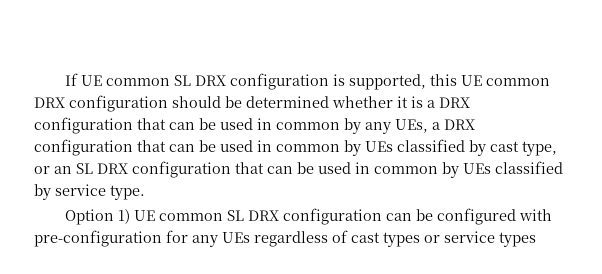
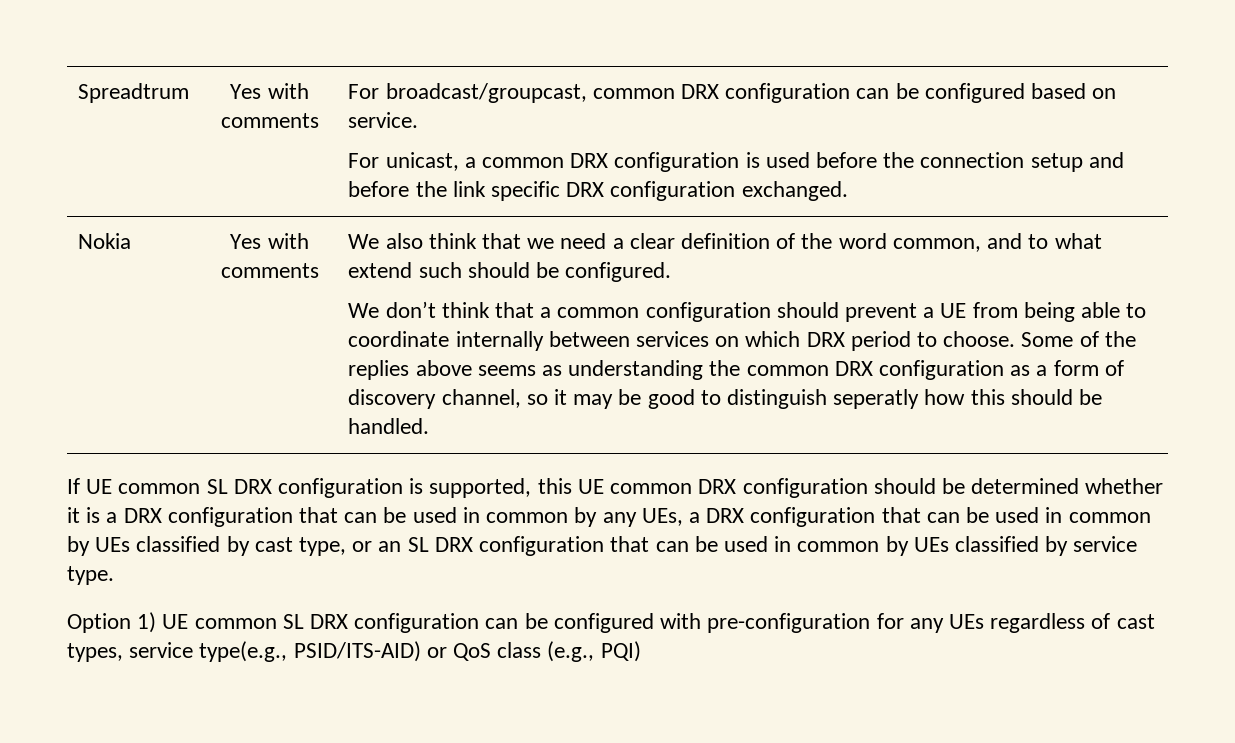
+ Spreadtrum | Yes with comments | For broadcast/groupcast, common DRX configuration can be configured based on service.
+ For unicast, a common DRX configuration is used before the connection setup and before the link specific DRX configuration exchanged.
+ Nokia | Yes with comments | We also think that we need a clear definition of the word common, and to what extend such should be configured.
+ We don’t think that a common configuration should prevent a UE from being able to coordinate internally between services on which DRX period to choose. Some of the replies above seems as understanding the common DRX configuration as a form of discovery channel, so it may be good to distinguish seperatly how this should be handled.
- Option 1) UE common SL DRX configuration can be configured with pre-configuration for any UEs regardless of cast types or service types
+ Option 1) UE common SL DRX configuration can be configured with pre-configuration for any UEs regardless of cast types, service type(e.g., PSID/ITS-AID) or QoS class (e.g., PQI)

